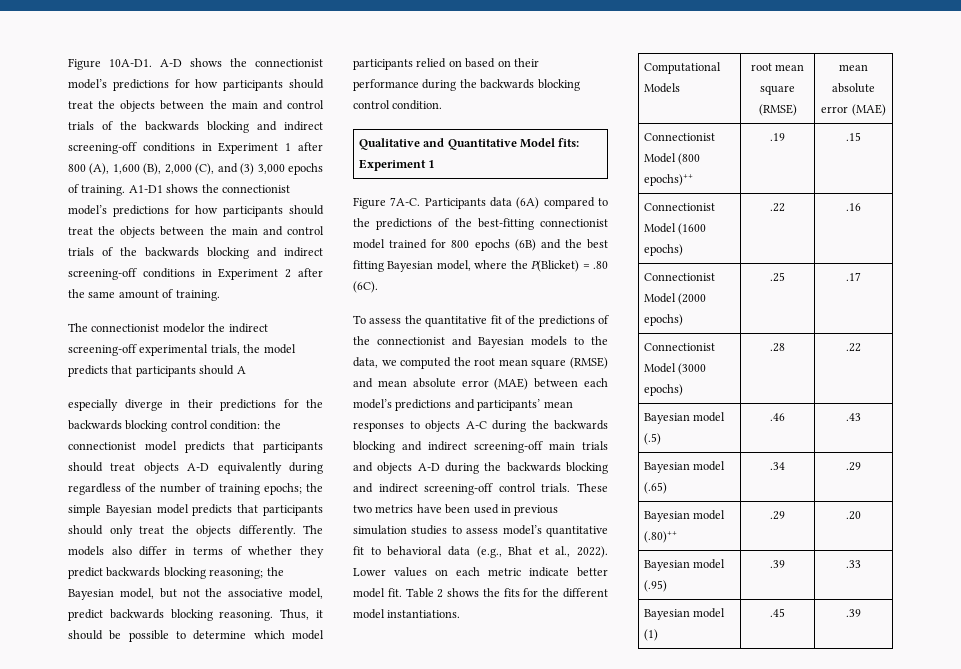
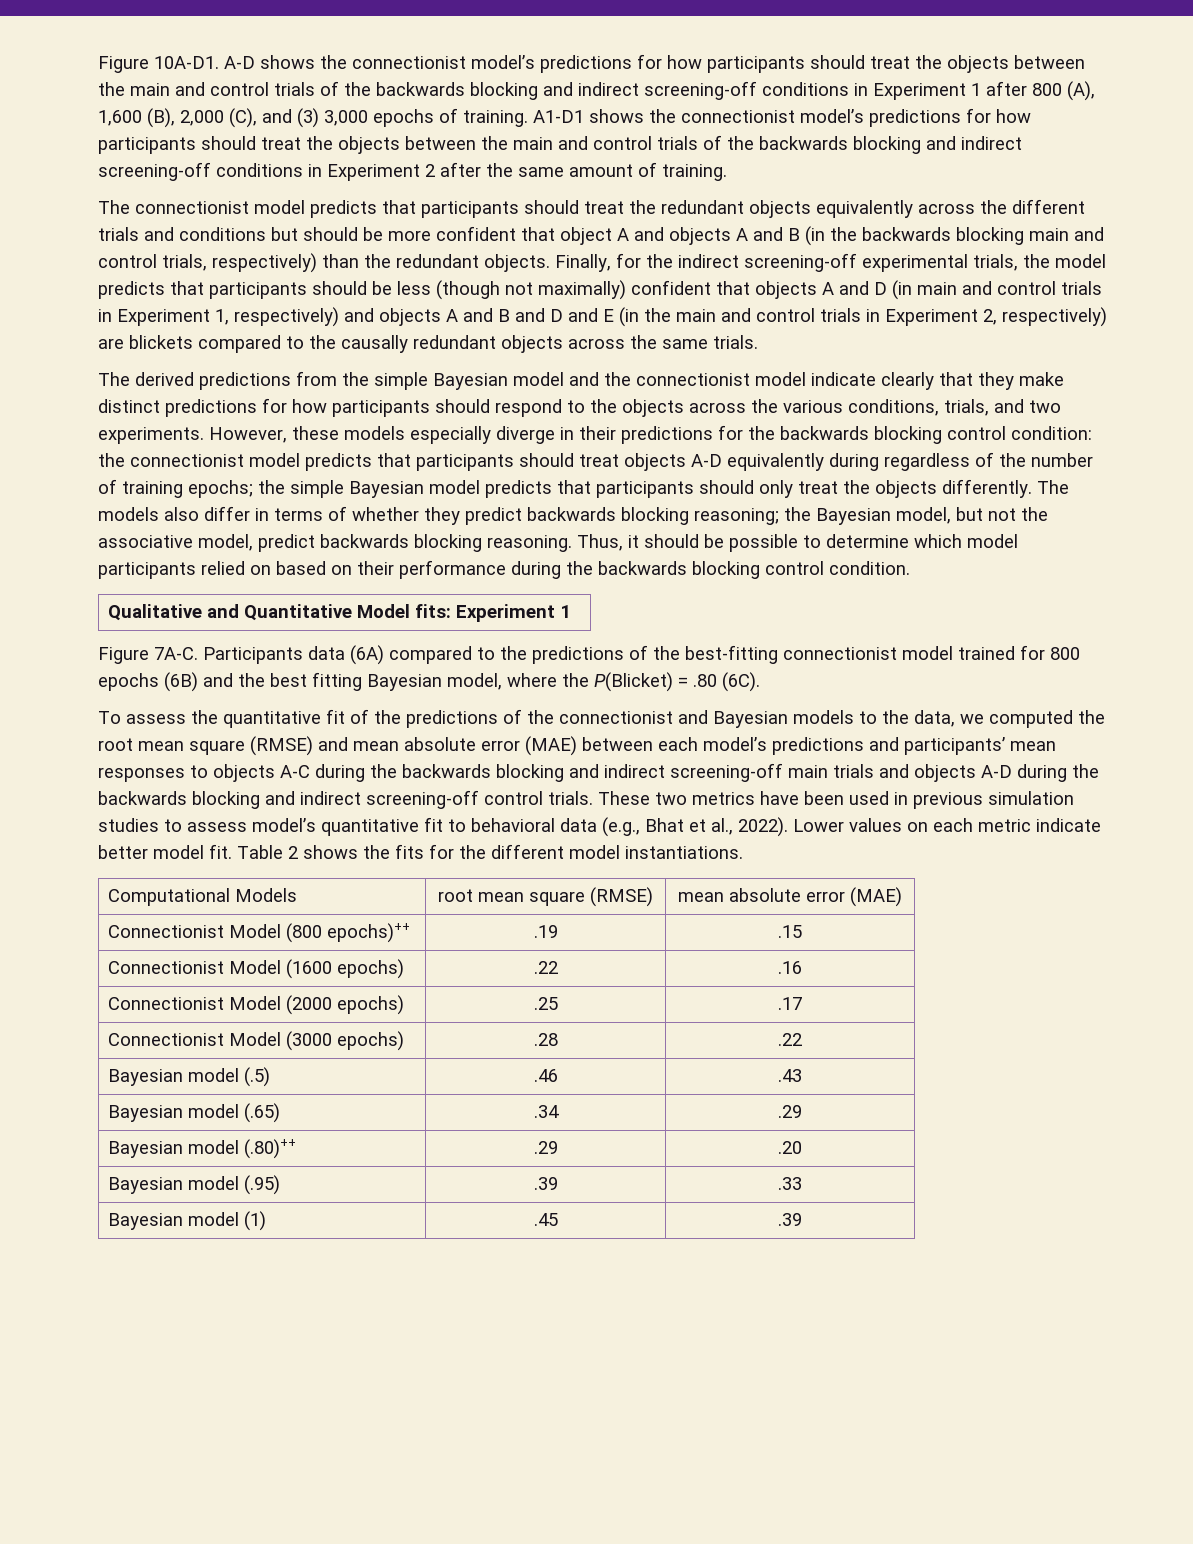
- The connectionist modelor the indirect screening-off experimental trials, the model predicts that participants should A
- especially diverge in their predictions for the backwards blocking control condition: the connectionist model predicts that participants should treat objects A-D equivalently during regardless of the number of training epochs; the simple Bayesian model predicts that participants should only treat the objects differently.
+ The connectionist model predicts that participants should treat the redundant objects equivalently across the different trials and conditions but should be more confident that object A and objects A and B (in the backwards blocking main and control trials, respectively) than the redundant objects. Finally, for the indirect screening-off experimental trials, the model predicts that participants should be less (though not maximally) confident that objects A and D (in main and control trials in Experiment 1, respectively) and objects A and B and D and E (in the main and control trials in Experiment 2, respectively) are blickets compared to the causally redundant objects across the same trials.
+ The derived predictions from the simple Bayesian model and the connectionist model indicate clearly that they make distinct predictions for how participants should respond to the objects across the various conditions, trials, and two experiments. However, these models especially diverge in their predictions for the backwards blocking control condition: the connectionist model predicts that participants should treat objects A-D equivalently during regardless of the number of training epochs; the simple Bayesian model predicts that participants should only treat the objects differently.

